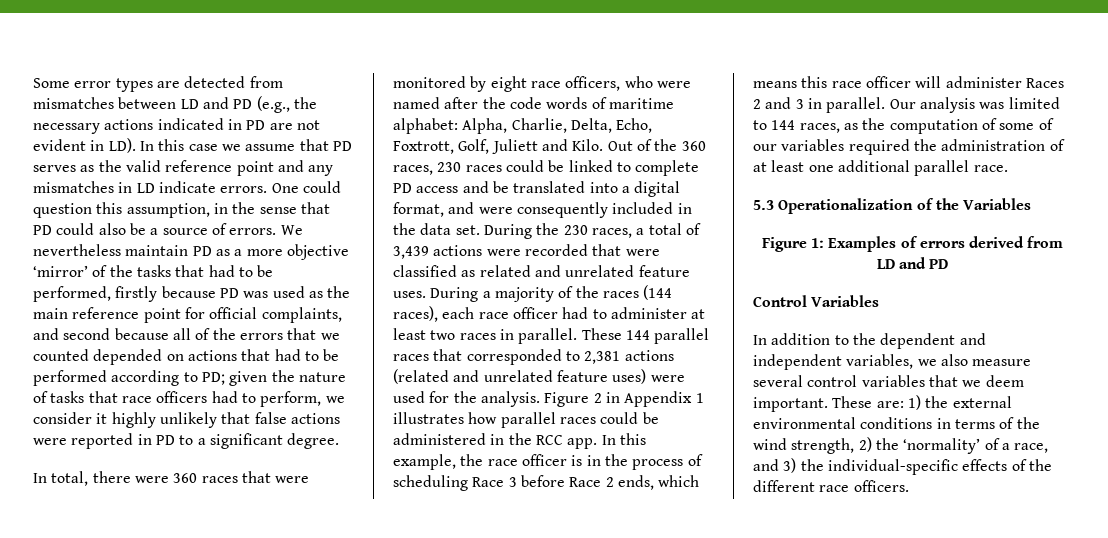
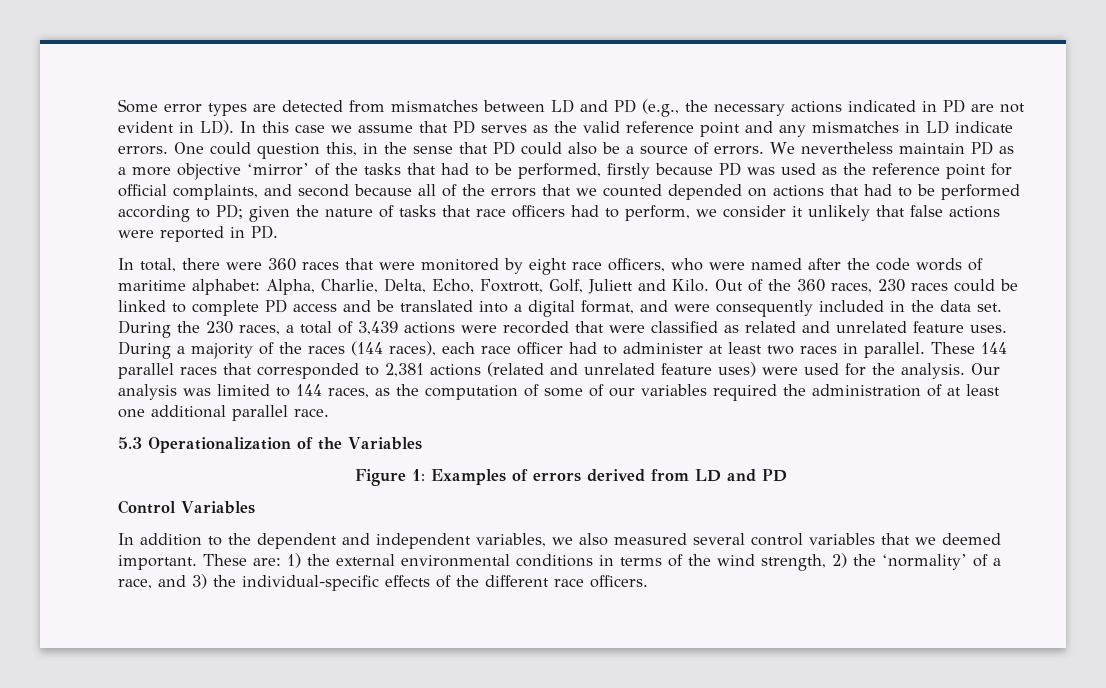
- One could question this assumption, in the sense that PD could also be a source of errors.
+ One could question this, in the sense that PD could also be a source of errors.
- We nevertheless maintain PD as a more objective ‘mirror’ of the tasks that had to be performed, firstly because PD was used as the main reference point for official complaints, and second because all of the errors that we counted depended on actions that had to be performed according to PD;
+ We nevertheless maintain PD as a more objective ‘mirror’ of the tasks that had to be performed, firstly because PD was used as the reference point for official complaints, and second because all of the errors that we counted depended on actions that had to be performed according to PD;
- given the nature of tasks that race officers had to perform, we consider it highly unlikely that false actions were reported in PD to a significant degree.
+ given the nature of tasks that race officers had to perform, we consider it unlikely that false actions were reported in PD.
- Figure 2 in Appendix 1 illustrates how parallel races could be administered in the RCC app. In this example, the race officer is in the process of scheduling Race 3 before Race 2 ends, which means this race officer will administer Races 2 and 3 in parallel.
- In addition to the dependent and independent variables, we also measure several control variables that we deem important.
+ In addition to the dependent and independent variables, we also measured several control variables that we deemed important.

